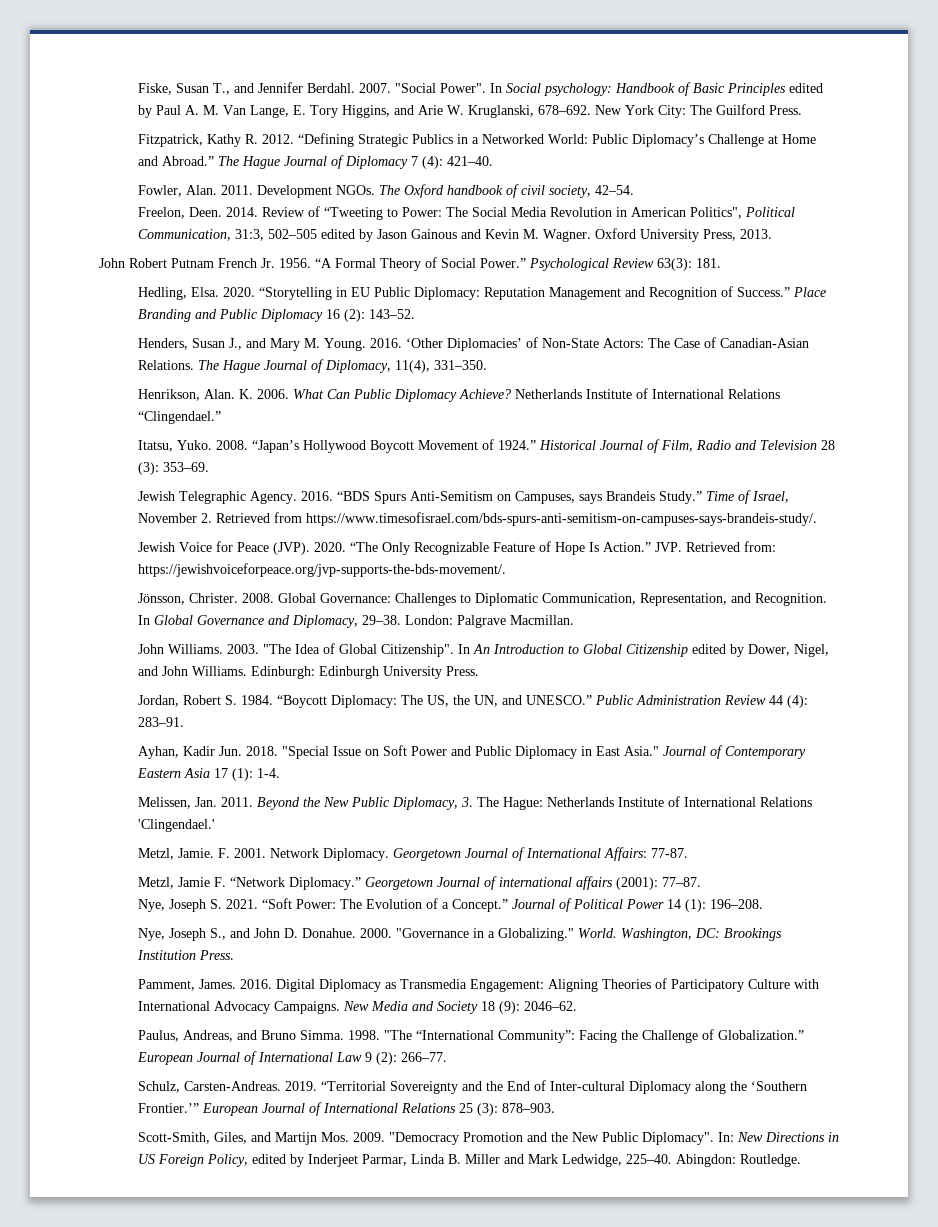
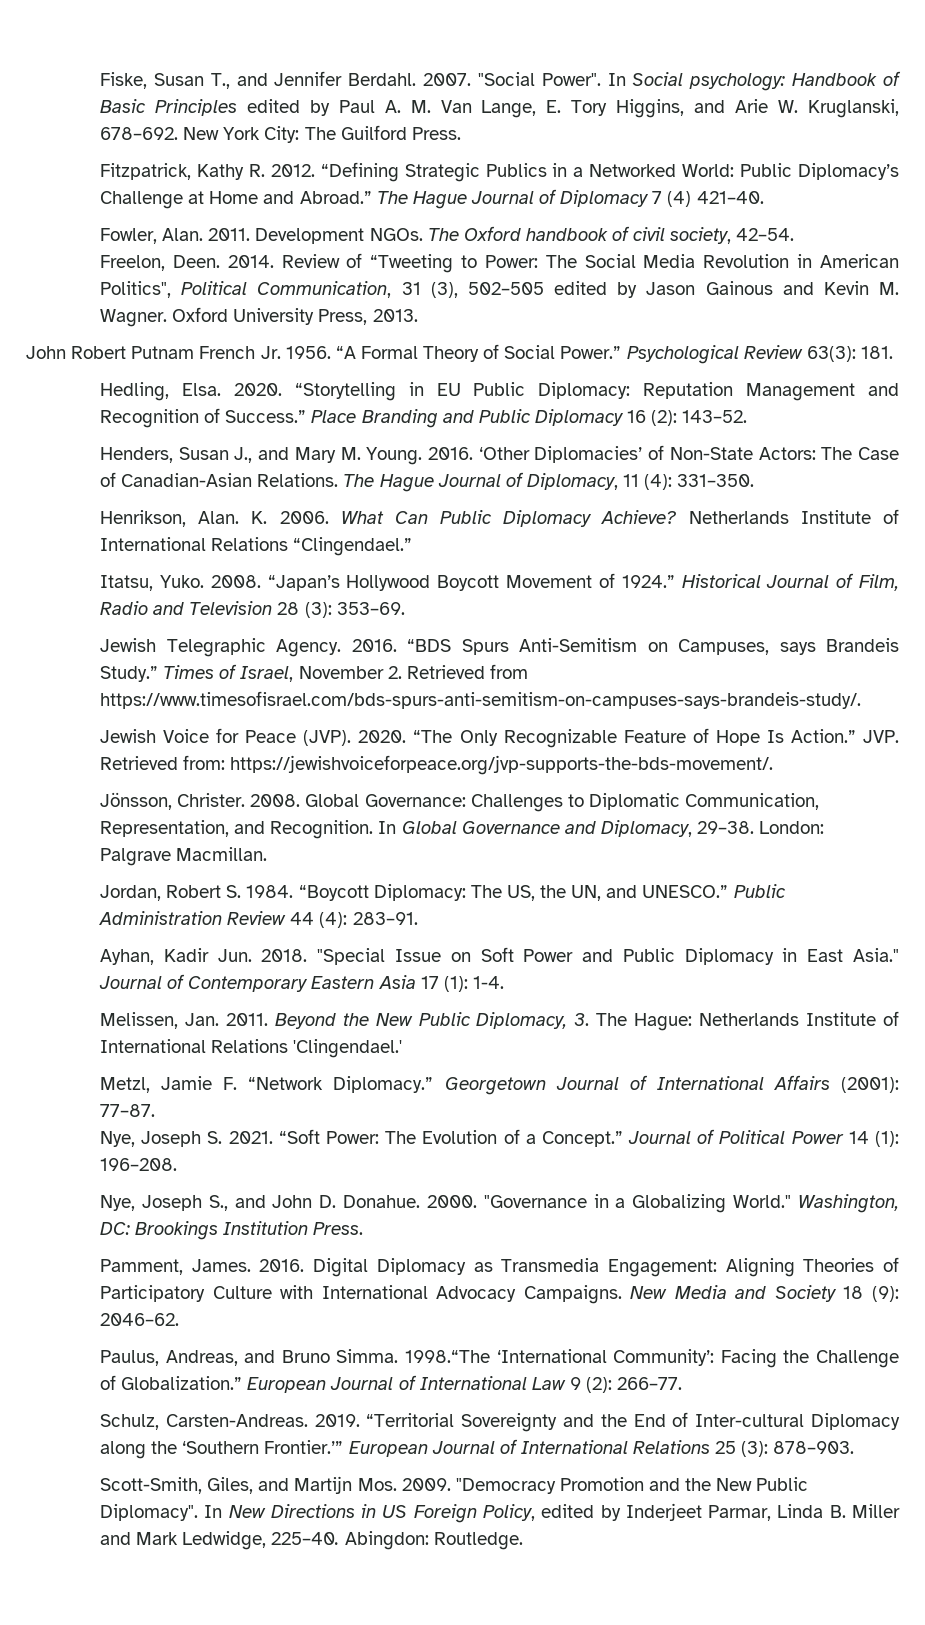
- The Hague Journal of Diplomacy 7 (4): 421–40.
+ The Hague Journal of Diplomacy 7 (4) 421–40.
- Review of “Tweeting to Power: The Social Media Revolution in American Politics", Political Communication, 31:3, 502–505 edited by Jason Gainous and Kevin M. Wagner.
+ Review of “Tweeting to Power: The Social Media Revolution in American Politics", Political Communication, 31 (3), 502–505 edited by Jason Gainous and Kevin M. Wagner.
- The Hague Journal of Diplomacy, 11(4), 331–350.
+ The Hague Journal of Diplomacy, 11 (4): 331–350.
- Time of Israel, November 2. Retrieved from https://www.timesofisrael.com/bds-spurs-anti-semitism-on-campuses-says-brandeis-study/.
+ Times of Israel, November 2. Retrieved from https://www.timesofisrael.com/bds-spurs-anti-semitism-on-campuses-says-brandeis-study/.
- John Williams. 2003. "The Idea of Global Citizenship". In An Introduction to Global Citizenship edited by Dower, Nigel, and John Williams. Edinburgh: Edinburgh University Press.
- Metzl, Jamie. F. 2001. Network Diplomacy. Georgetown Journal of International Affairs: 77-87.
- Georgetown Journal of international affairs (2001): 77–87.
+ Georgetown Journal of International Affairs (2001): 77–87.
- "Governance in a Globalizing." World.
+ "Governance in a Globalizing World."
- 1998. "The “International Community”: Facing the Challenge of Globalization.”
+ 1998.“The ‘International Community’: Facing the Challenge of Globalization.”
- In: New Directions in US Foreign Policy, edited by Inderjeet Parmar, Linda B. Miller and Mark Ledwidge, 225–40.
+ In New Directions in US Foreign Policy, edited by Inderjeet Parmar, Linda B. Miller and Mark Ledwidge, 225–40.

